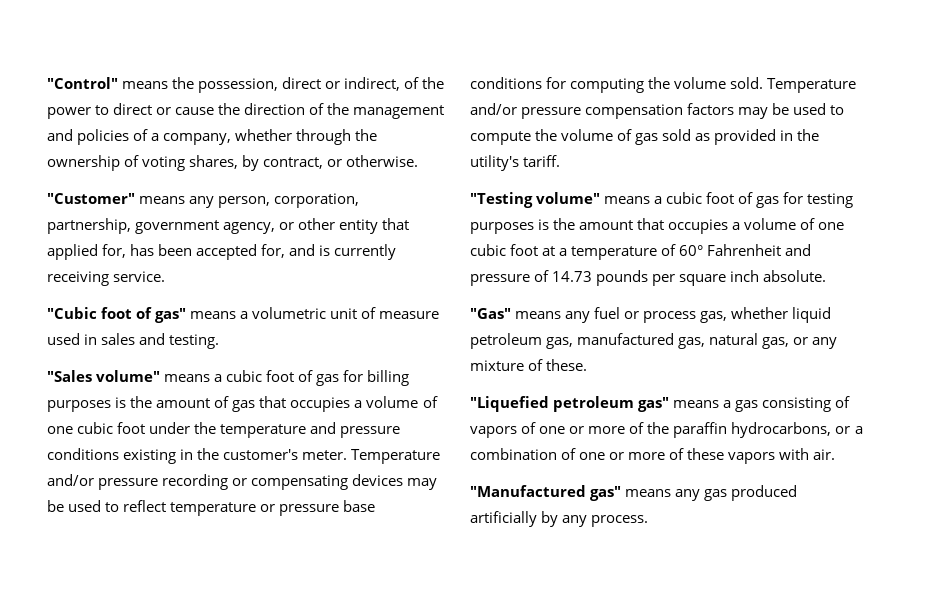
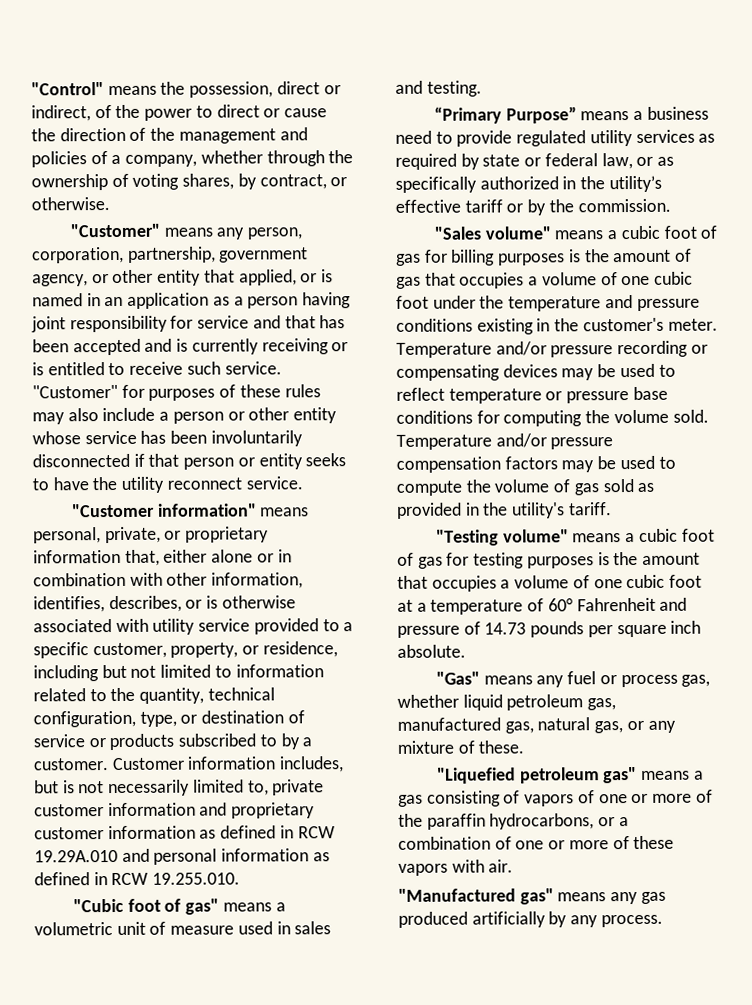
- "Customer" means any person, corporation, partnership, government agency, or other entity that applied for, has been accepted for, and is currently receiving service.
+ "Customer" means any person, corporation, partnership, government agency, or other entity that applied, or is named in an application as a person having joint responsibility for service and that has been accepted and is currently receiving or is entitled to receive such service. "Customer" for purposes of these rules may also include a person or other entity whose service has been involuntarily disconnected if that person or entity seeks to have the utility reconnect service.
+ "Customer information" means personal, private, or proprietary information that, either alone or in combination with other information, identifies, describes, or is otherwise associated with utility service provided to a specific customer, property, or residence, including but not limited to information related to the quantity, technical configuration, type, or destination of service or products subscribed to by a customer. Customer information includes, but is not necessarily limited to, private customer information and proprietary customer information as defined in RCW 19.29A.010 and personal information as defined in RCW 19.255.010.
+ “Primary Purpose” means a business need to provide regulated utility services as required by state or federal law, or as specifically authorized in the utility’s effective tariff or by the commission.

